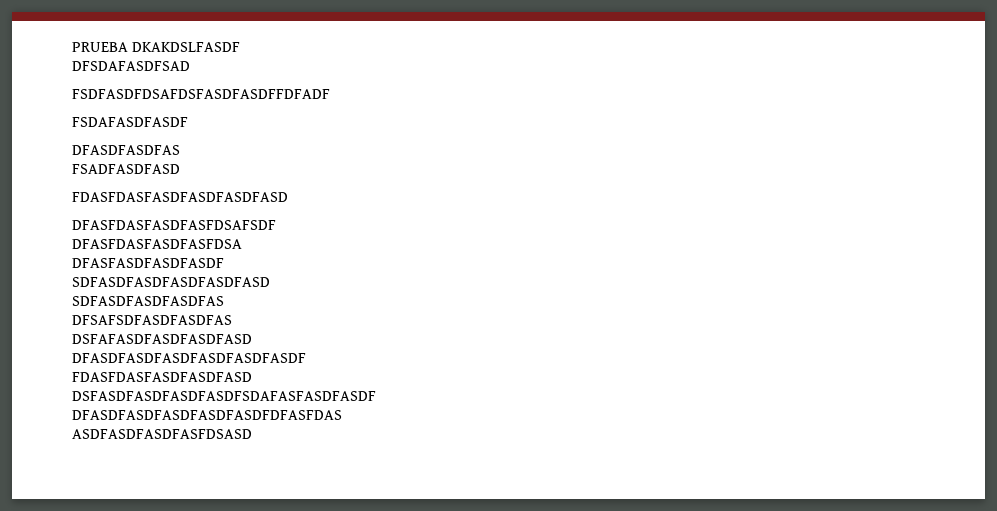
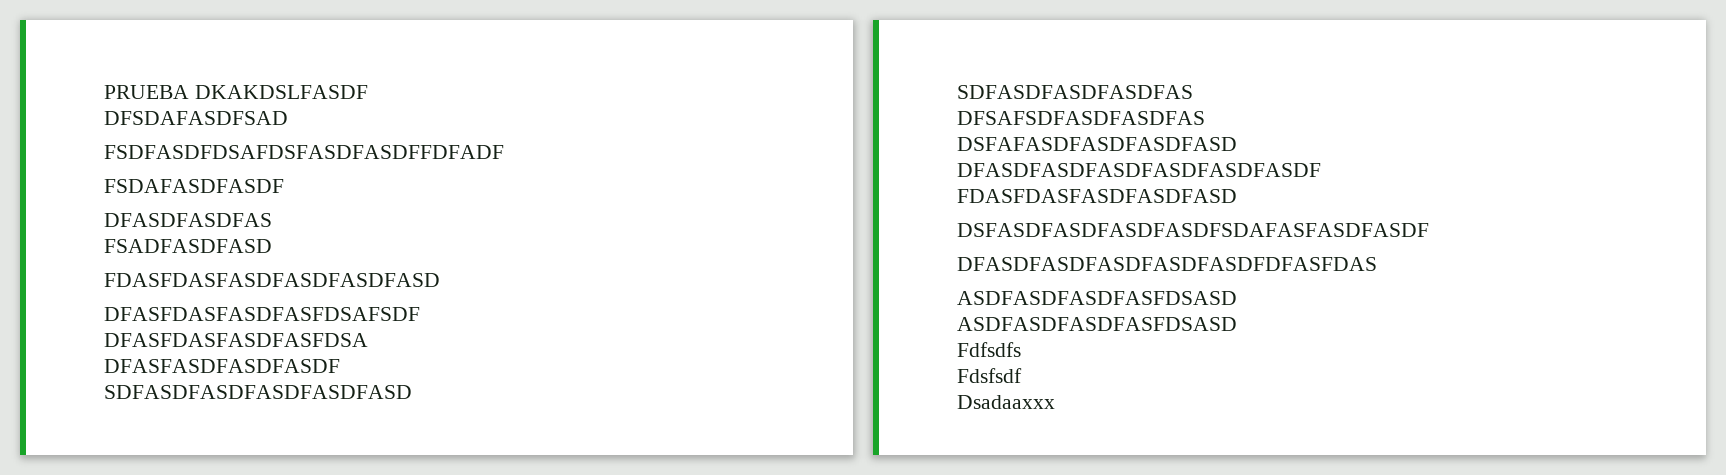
  DFASDFASDFASDFASDFASDFDFASFDAS
  ASDFASDFASDFASFDSASD
+ ASDFASDFASDFASFDSASD
+ Fdfsdfs
+ Fdsfsdf
+ Dsadaaxxx

